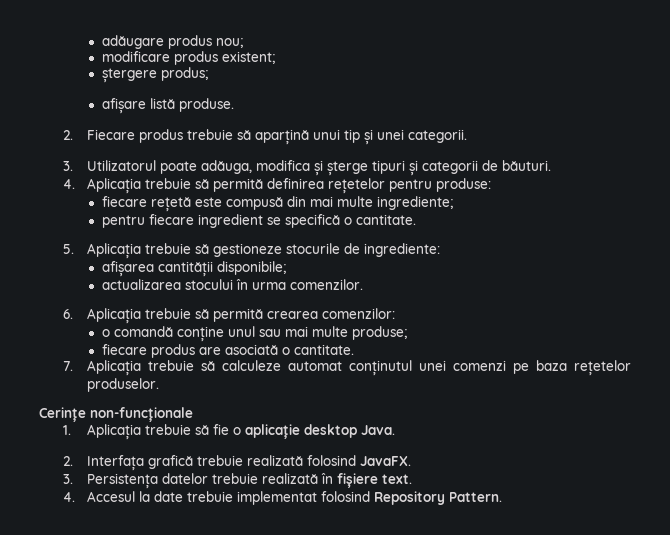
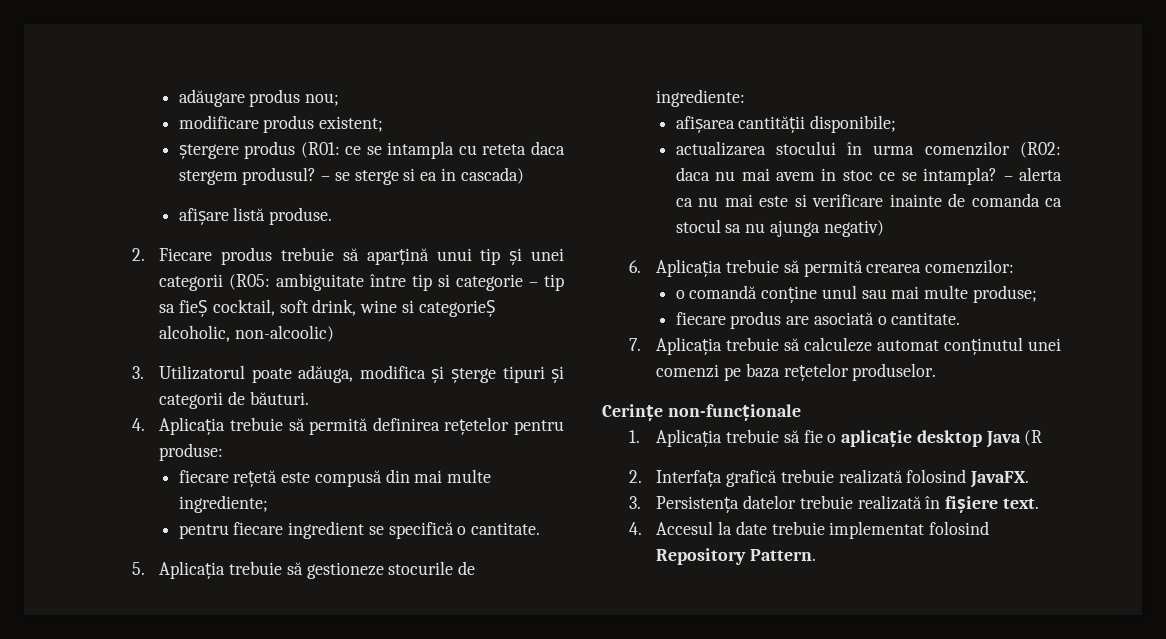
- ștergere produs;
+ ștergere produs (R01: ce se intampla cu reteta daca stergem produsul? – se sterge si ea in cascada)
- 2. Fiecare produs trebuie să aparțină unui tip și unei categorii.
+ 2. Fiecare produs trebuie să aparțină unui tip și unei categorii (R05: ambiguitate între tip si categorie – tip sa fieȘ cocktail, soft drink, wine si categorieȘ alcoholic, non-alcoolic)
- actualizarea stocului în urma comenzilor.
+ actualizarea stocului în urma comenzilor (R02: daca nu mai avem in stoc ce se intampla? – alerta ca nu mai este si verificare inainte de comanda ca stocul sa nu ajunga negativ)
- 1. Aplicația trebuie să fie o aplicație desktop Java.
+ 1. Aplicația trebuie să fie o aplicație desktop Java (R

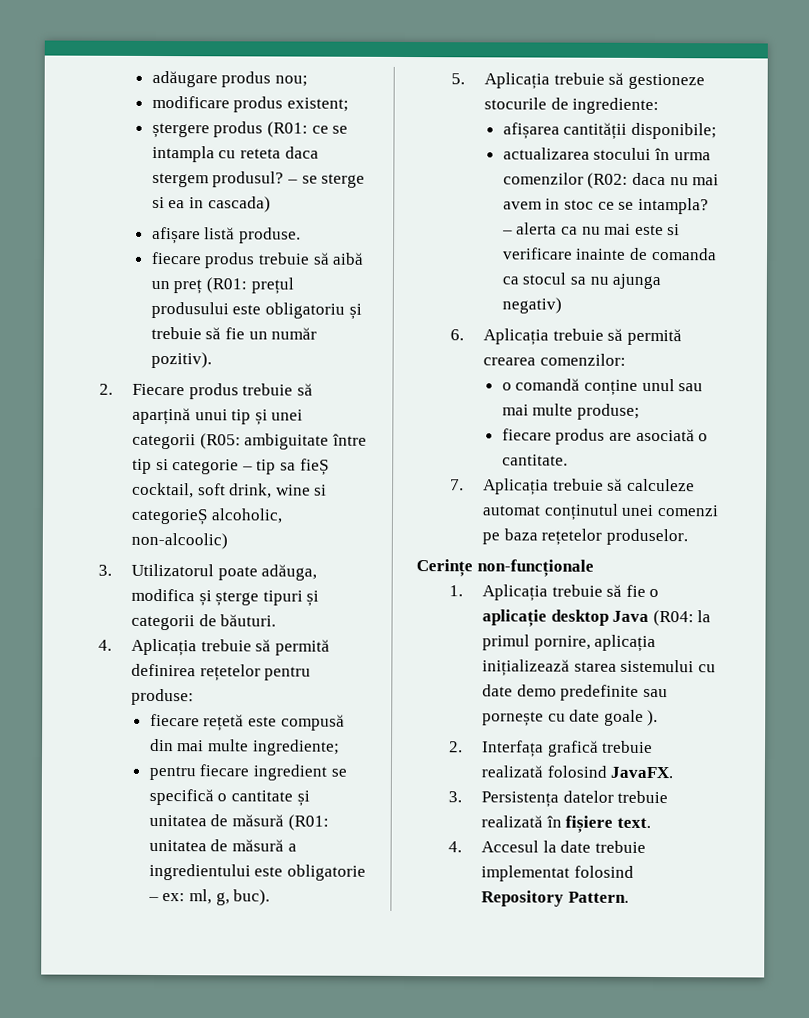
+ fiecare produs trebuie să aibă un preț (R01: prețul produsului este obligatoriu și trebuie să fie un număr pozitiv).
- pentru fiecare ingredient se specifică o cantitate.
+ pentru fiecare ingredient se specifică o cantitate și unitatea de măsură (R01: unitatea de măsură a ingredientului este obligatorie – ex: ml, g, buc).
- 1. Aplicația trebuie să fie o aplicație desktop Java (R
+ 1. Aplicația trebuie să fie o aplicație desktop Java (R04: la primul pornire, aplicația inițializează starea sistemului cu date demo predefinite sau pornește cu date goale ).

